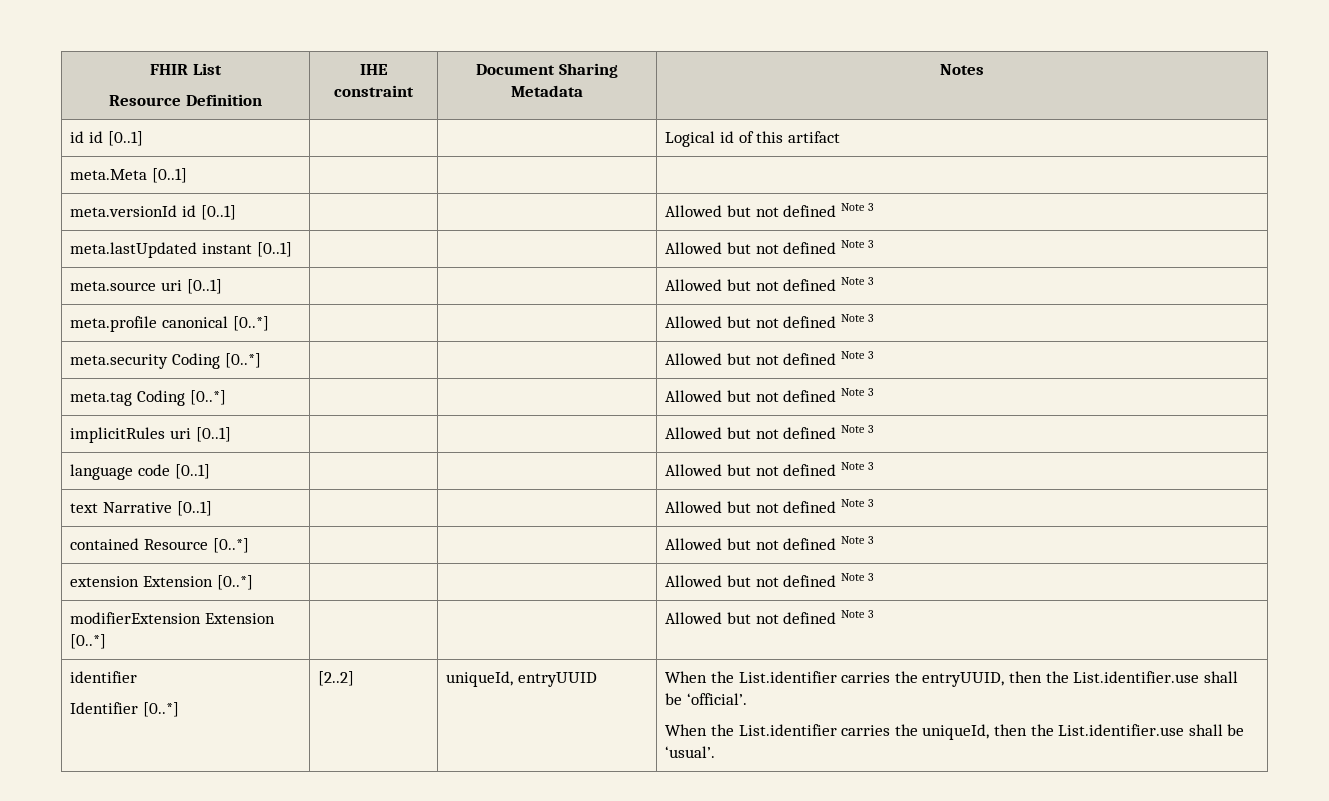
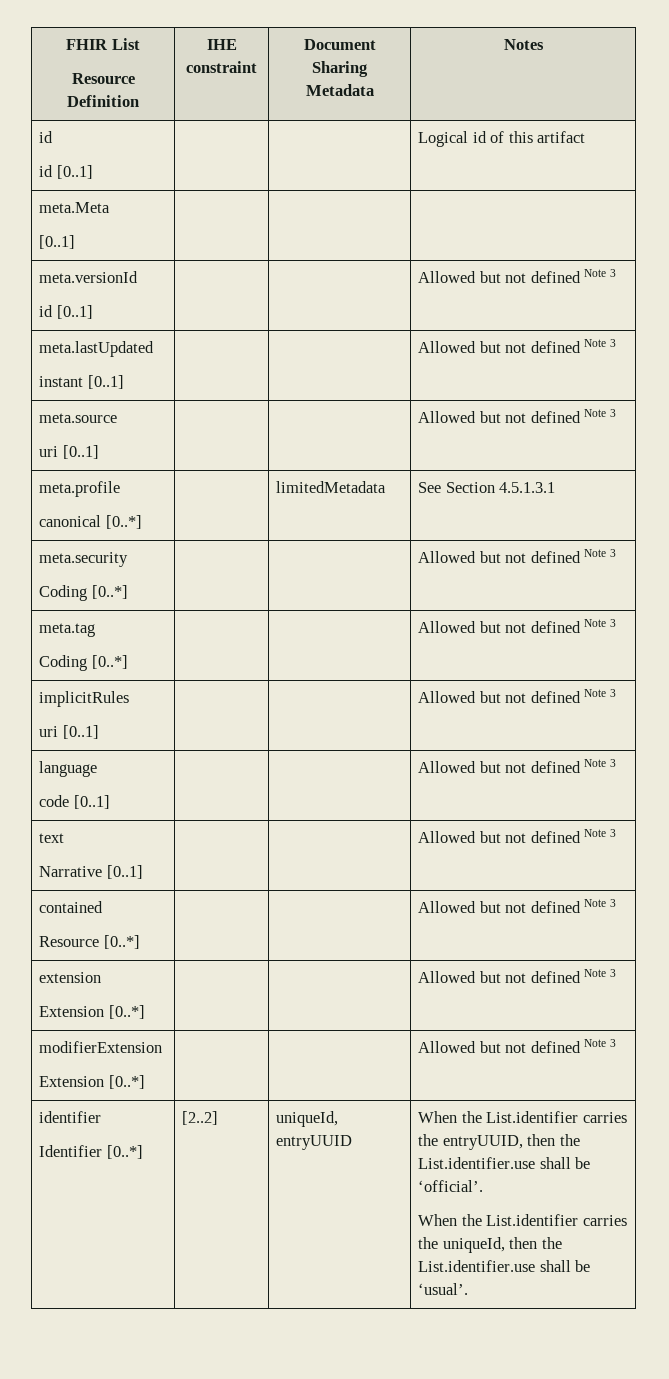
  FHIR List
  Resource Definition | IHE constraint | Document Sharing Metadata | Notes
- id id [0..1] | | | Logical id of this artifact
+ id
+ id [0..1] | | | Logical id of this artifact
- meta.Meta [0..1] | | |
+ meta.Meta
+ [0..1] | | |
- meta.versionId id [0..1] | | | Allowed but not defined Note 3
+ meta.versionId
+ id [0..1] | | | Allowed but not defined Note 3
- meta.lastUpdated instant [0..1] | | | Allowed but not defined Note 3
+ meta.lastUpdated
+ instant [0..1] | | | Allowed but not defined Note 3
- meta.source uri [0..1] | | | Allowed but not defined Note 3
+ meta.source
+ uri [0..1] | | | Allowed but not defined Note 3
- meta.profile canonical [0..*] | | | Allowed but not defined Note 3
+ meta.profile
+ canonical [0..*] | | limitedMetadata | See Section 4.5.1.3.1
- meta.security Coding [0..*] | | | Allowed but not defined Note 3
+ meta.security
+ Coding [0..*] | | | Allowed but not defined Note 3
- meta.tag Coding [0..*] | | | Allowed but not defined Note 3
+ meta.tag
+ Coding [0..*] | | | Allowed but not defined Note 3
- implicitRules uri [0..1] | | | Allowed but not defined Note 3
+ implicitRules
+ uri [0..1] | | | Allowed but not defined Note 3
- language code [0..1] | | | Allowed but not defined Note 3
+ language
+ code [0..1] | | | Allowed but not defined Note 3
- text Narrative [0..1] | | | Allowed but not defined Note 3
+ text
+ Narrative [0..1] | | | Allowed but not defined Note 3
- contained Resource [0..*] | | | Allowed but not defined Note 3
+ contained
+ Resource [0..*] | | | Allowed but not defined Note 3
- extension Extension [0..*] | | | Allowed but not defined Note 3
+ extension
+ Extension [0..*] | | | Allowed but not defined Note 3
- modifierExtension Extension [0..*] | | | Allowed but not defined Note 3
+ modifierExtension
+ Extension [0..*] | | | Allowed but not defined Note 3

